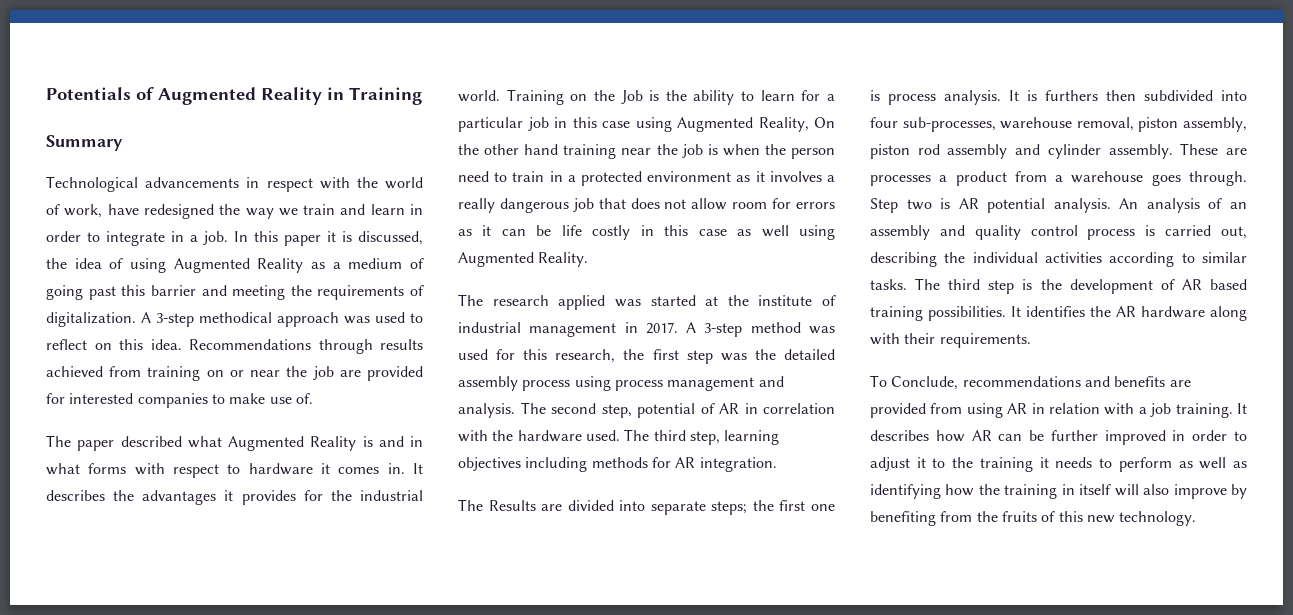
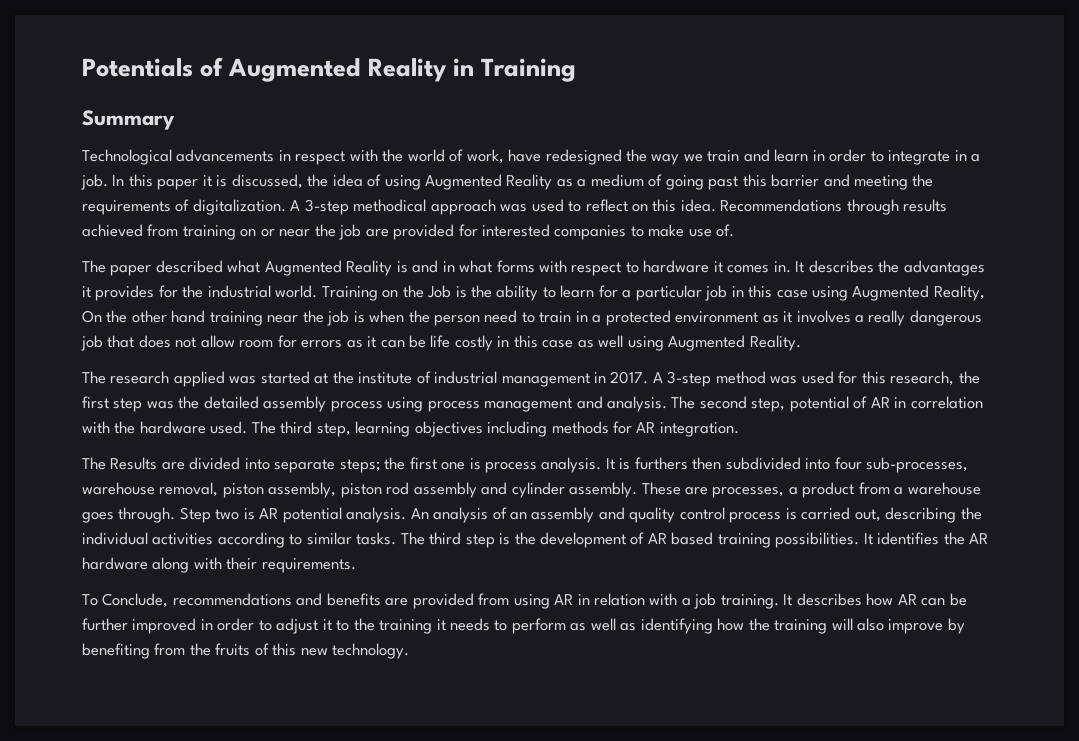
- These are processes a product from a warehouse goes through.
+ These are processes, a product from a warehouse goes through.
- It describes how AR can be further improved in order to adjust it to the training it needs to perform as well as identifying how the training in itself will also improve by benefiting from the fruits of this new technology.
+ It describes how AR can be further improved in order to adjust it to the training it needs to perform as well as identifying how the training will also improve by benefiting from the fruits of this new technology.

